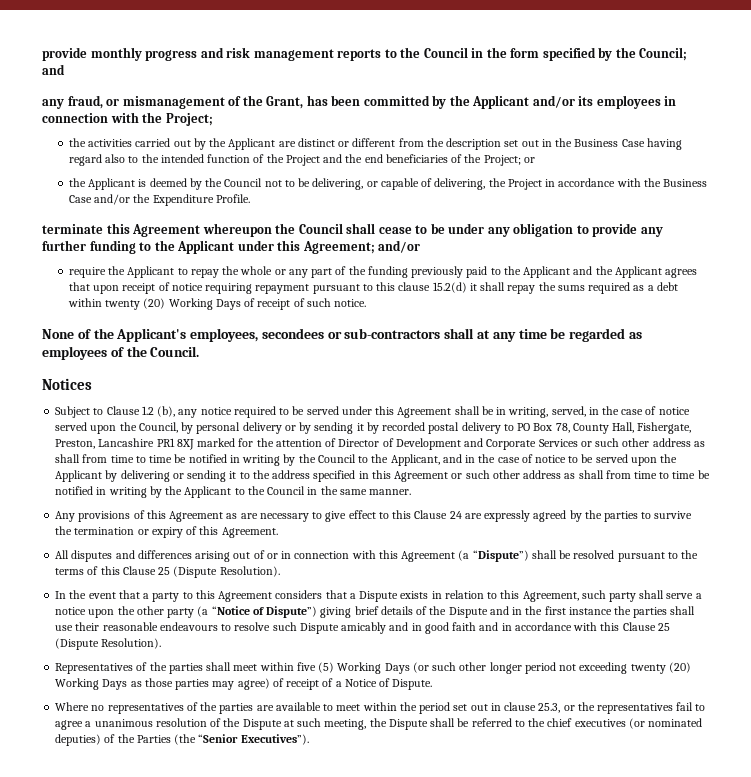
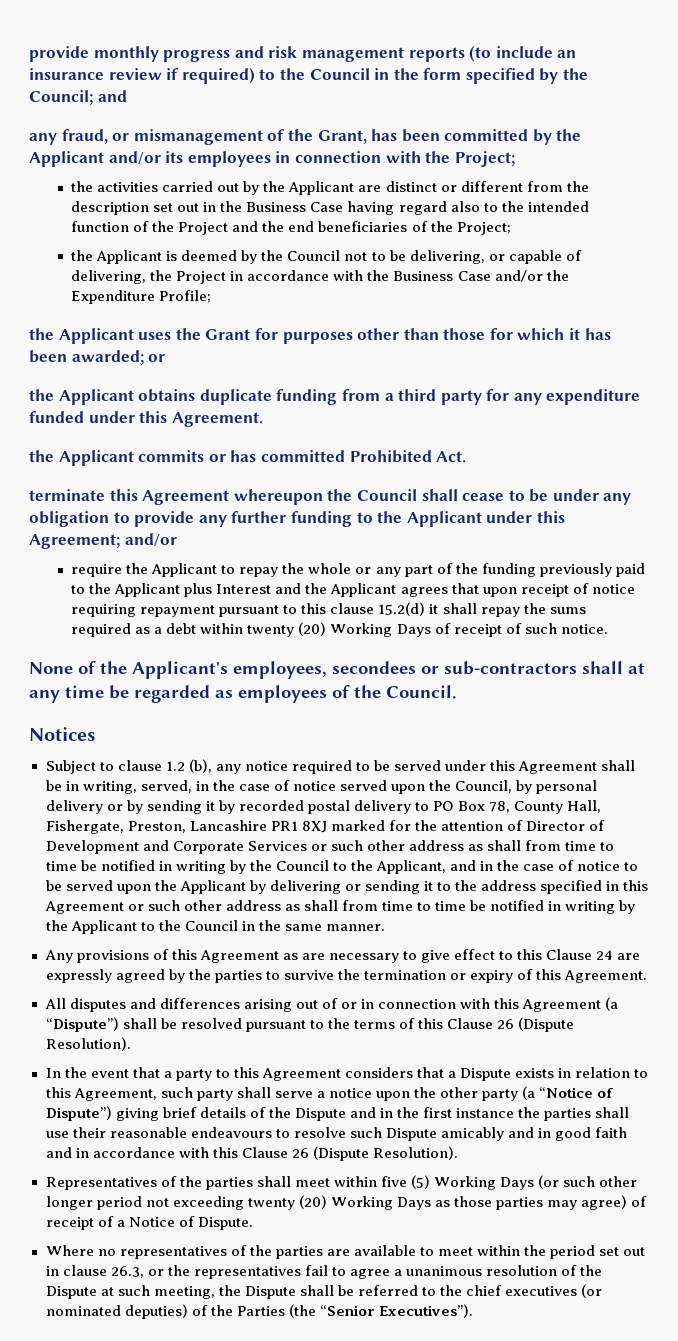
- provide monthly progress and risk management reports to the Council in the form specified by the Council; and
+ provide monthly progress and risk management reports (to include an insurance review if required) to the Council in the form specified by the Council; and
- the activities carried out by the Applicant are distinct or different from the description set out in the Business Case having regard also to the intended function of the Project and the end beneficiaries of the Project; or
+ the activities carried out by the Applicant are distinct or different from the description set out in the Business Case having regard also to the intended function of the Project and the end beneficiaries of the Project;
- the Applicant is deemed by the Council not to be delivering, or capable of delivering, the Project in accordance with the Business Case and/or the Expenditure Profile.
+ the Applicant is deemed by the Council not to be delivering, or capable of delivering, the Project in accordance with the Business Case and/or the Expenditure Profile;
+ the Applicant uses the Grant for purposes other than those for which it has been awarded; or
+ the Applicant obtains duplicate funding from a third party for any expenditure funded under this Agreement.
+ the Applicant commits or has committed Prohibited Act.
- require the Applicant to repay the whole or any part of the funding previously paid to the Applicant and the Applicant agrees that upon receipt of notice requiring repayment pursuant to this clause 15.2(d) it shall repay the sums required as a debt within twenty (20) Working Days of receipt of such notice.
+ require the Applicant to repay the whole or any part of the funding previously paid to the Applicant plus Interest and the Applicant agrees that upon receipt of notice requiring repayment pursuant to this clause 15.2(d) it shall repay the sums required as a debt within twenty (20) Working Days of receipt of such notice.
- Subject to Clause 1.2 (b), any notice required to be served under this Agreement shall be in writing, served, in the case of notice served upon the Council, by personal delivery or by sending it by recorded postal delivery to PO Box 78, County Hall, Fishergate, Preston, Lancashire PR1 8XJ marked for the attention of Director of Development and Corporate Services or such other address as shall from time to time be notified in writing by the Council to the Applicant, and in the case of notice to be served upon the Applicant by delivering or sending it to the address specified in this Agreement or such other address as shall from time to time be notified in writing by the Applicant to the Council in the same manner.
+ Subject to clause 1.2 (b), any notice required to be served under this Agreement shall be in writing, served, in the case of notice served upon the Council, by personal delivery or by sending it by recorded postal delivery to PO Box 78, County Hall, Fishergate, Preston, Lancashire PR1 8XJ marked for the attention of Director of Development and Corporate Services or such other address as shall from time to time be notified in writing by the Council to the Applicant, and in the case of notice to be served upon the Applicant by delivering or sending it to the address specified in this Agreement or such other address as shall from time to time be notified in writing by the Applicant to the Council in the same manner.
- All disputes and differences arising out of or in connection with this Agreement (a “Dispute”) shall be resolved pursuant to the terms of this Clause 25 (Dispute Resolution).
+ All disputes and differences arising out of or in connection with this Agreement (a “Dispute”) shall be resolved pursuant to the terms of this Clause 26 (Dispute Resolution).
- In the event that a party to this Agreement considers that a Dispute exists in relation to this Agreement, such party shall serve a notice upon the other party (a “Notice of Dispute”) giving brief details of the Dispute and in the first instance the parties shall use their reasonable endeavours to resolve such Dispute amicably and in good faith and in accordance with this Clause 25 (Dispute Resolution).
+ In the event that a party to this Agreement considers that a Dispute exists in relation to this Agreement, such party shall serve a notice upon the other party (a “Notice of Dispute”) giving brief details of the Dispute and in the first instance the parties shall use their reasonable endeavours to resolve such Dispute amicably and in good faith and in accordance with this Clause 26 (Dispute Resolution).
- Where no representatives of the parties are available to meet within the period set out in clause 25.3, or the representatives fail to agree a unanimous resolution of the Dispute at such meeting, the Dispute shall be referred to the chief executives (or nominated deputies) of the Parties (the “Senior Executives”).
+ Where no representatives of the parties are available to meet within the period set out in clause 26.3, or the representatives fail to agree a unanimous resolution of the Dispute at such meeting, the Dispute shall be referred to the chief executives (or nominated deputies) of the Parties (the “Senior Executives”).

